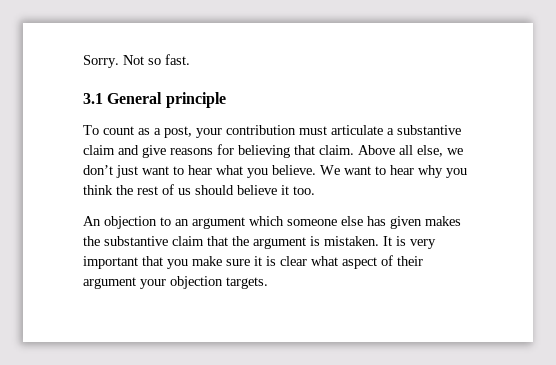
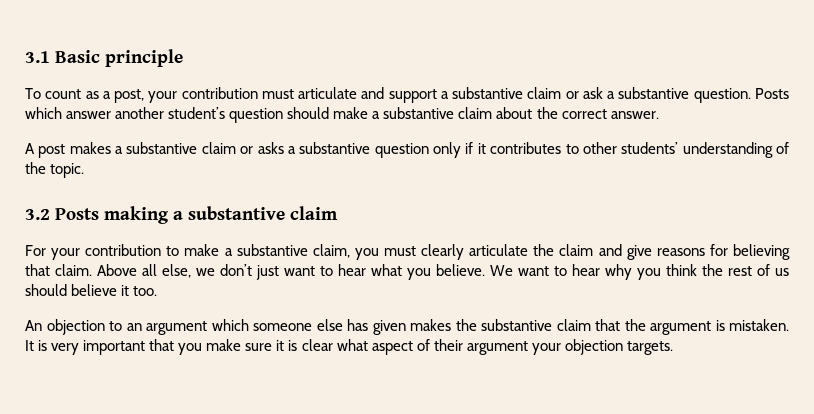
- Sorry. Not so fast.
- 3.1 General principle
+ 3.1 Basic principle
- To count as a post, your contribution must articulate a substantive claim and give reasons for believing that claim.
+ To count as a post, your contribution must articulate and support a substantive claim or ask a substantive question. Posts which answer another student’s question should make a substantive claim about the correct answer.
+ A post makes a substantive claim or asks a substantive question only if it contributes to other students’ understanding of the topic.
+ 3.2 Posts making a substantive claim
+ For your contribution to make a substantive claim, you must clearly articulate the claim and give reasons for believing that claim.

